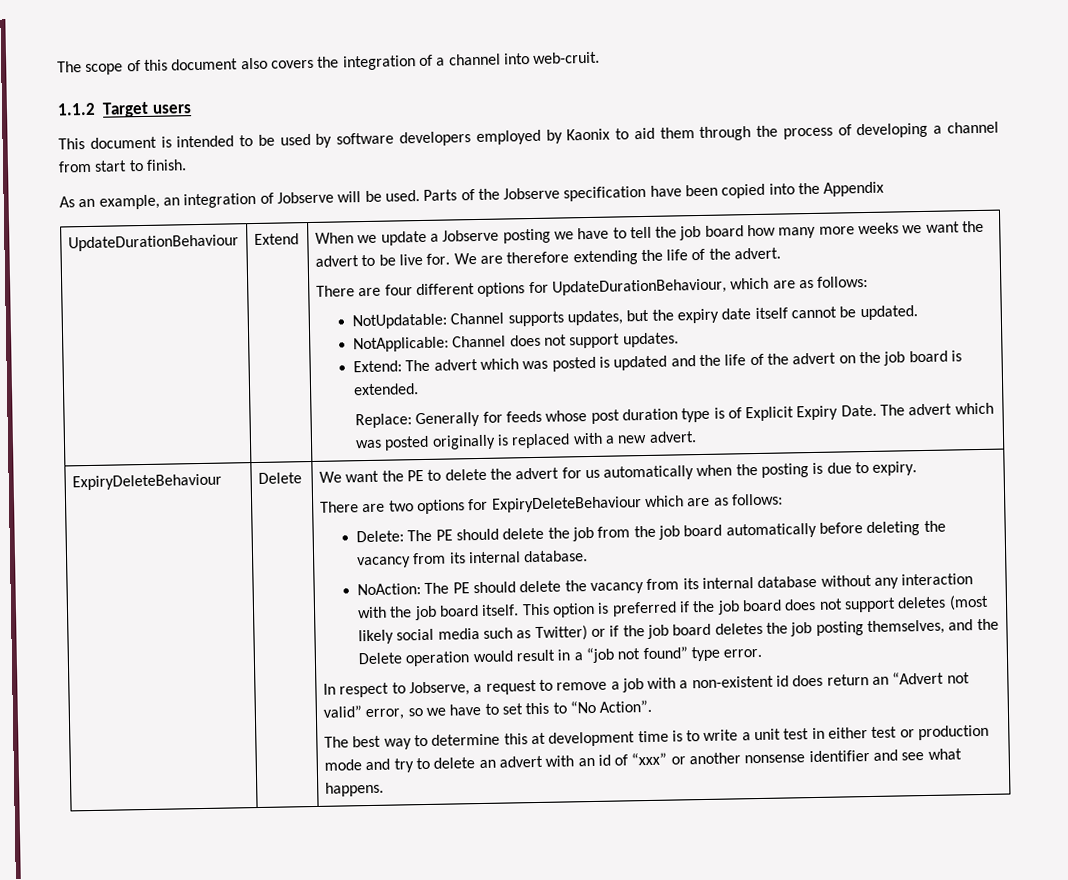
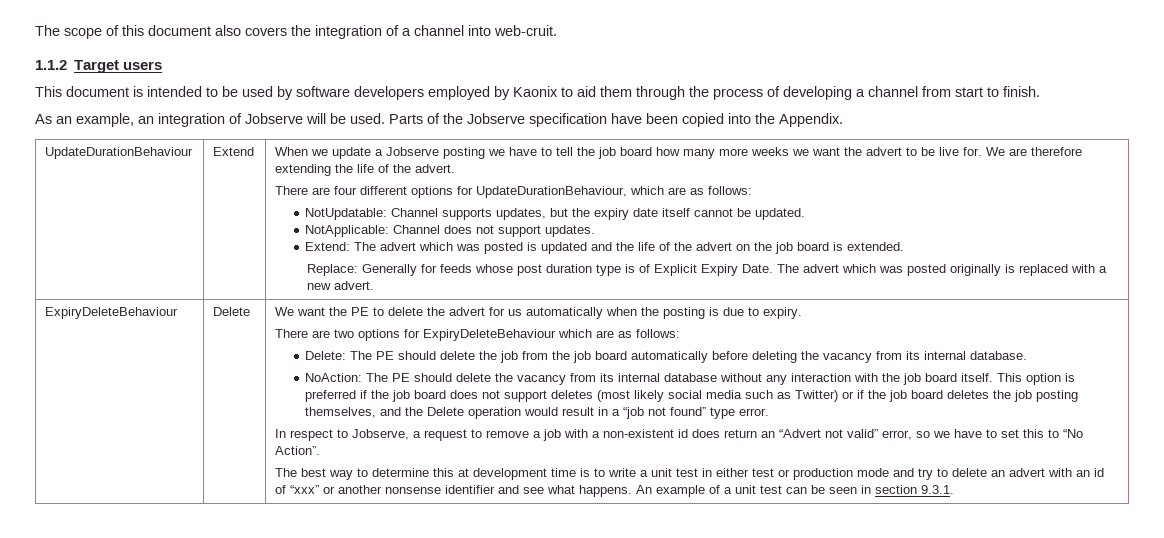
- Parts of the Jobserve specification have been copied into the Appendix
+ Parts of the Jobserve specification have been copied into the Appendix.
+ An example of a unit test can be seen in section 9.3.1.

